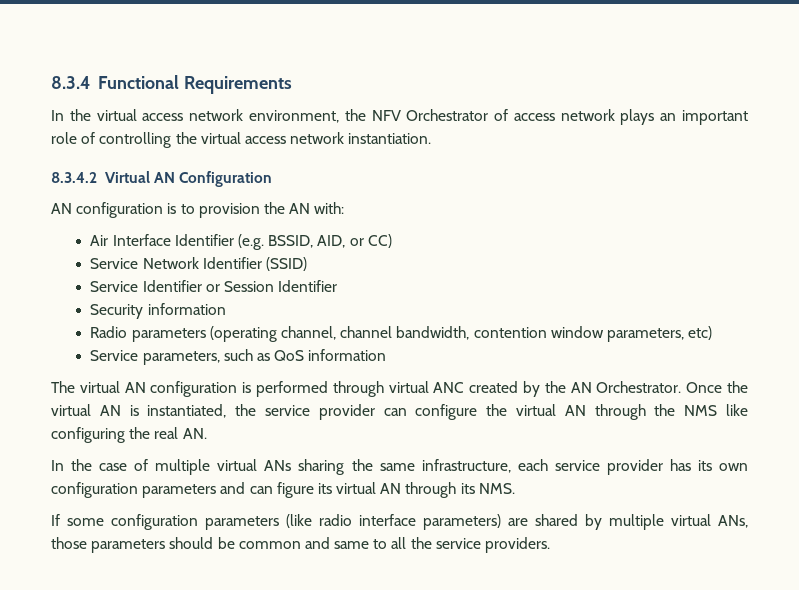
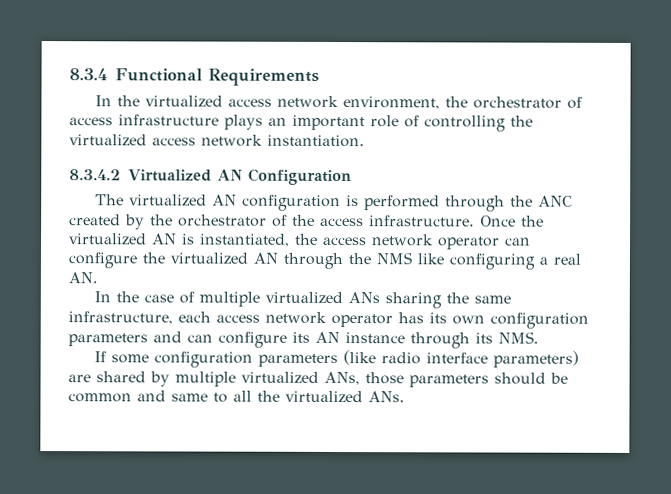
- In the virtual access network environment, the NFV Orchestrator of access network plays an important role of controlling the virtual access network instantiation.
+ In the virtualized access network environment, the orchestrator of access infrastructure plays an important role of controlling the virtualized access network instantiation.
- 8.3.4.2 Virtual AN Configuration
+ 8.3.4.2 Virtualized AN Configuration
- AN configuration is to provision the AN with:
- Air Interface Identifier (e.g. BSSID, AID, or CC)
- Service Network Identifier (SSID)
- Service Identifier or Session Identifier
- Security information
- Radio parameters (operating channel, channel bandwidth, contention window parameters, etc)
- Service parameters, such as QoS information
- The virtual AN configuration is performed through virtual ANC created by the AN Orchestrator.
+ The virtualized AN configuration is performed through the ANC created by the orchestrator of the access infrastructure.
- Once the virtual AN is instantiated, the service provider can configure the virtual AN through the NMS like configuring the real AN.
+ Once the virtualized AN is instantiated, the access network operator can configure the virtualized AN through the NMS like configuring a real AN.
- In the case of multiple virtual ANs sharing the same infrastructure, each service provider has its own configuration parameters and can figure its virtual AN through its NMS.
+ In the case of multiple virtualized ANs sharing the same infrastructure, each access network operator has its own configuration parameters and can configure its AN instance through its NMS.
- If some configuration parameters (like radio interface parameters) are shared by multiple virtual ANs, those parameters should be common and same to all the service providers.
+ If some configuration parameters (like radio interface parameters) are shared by multiple virtualized ANs, those parameters should be common and same to all the virtualized ANs.

